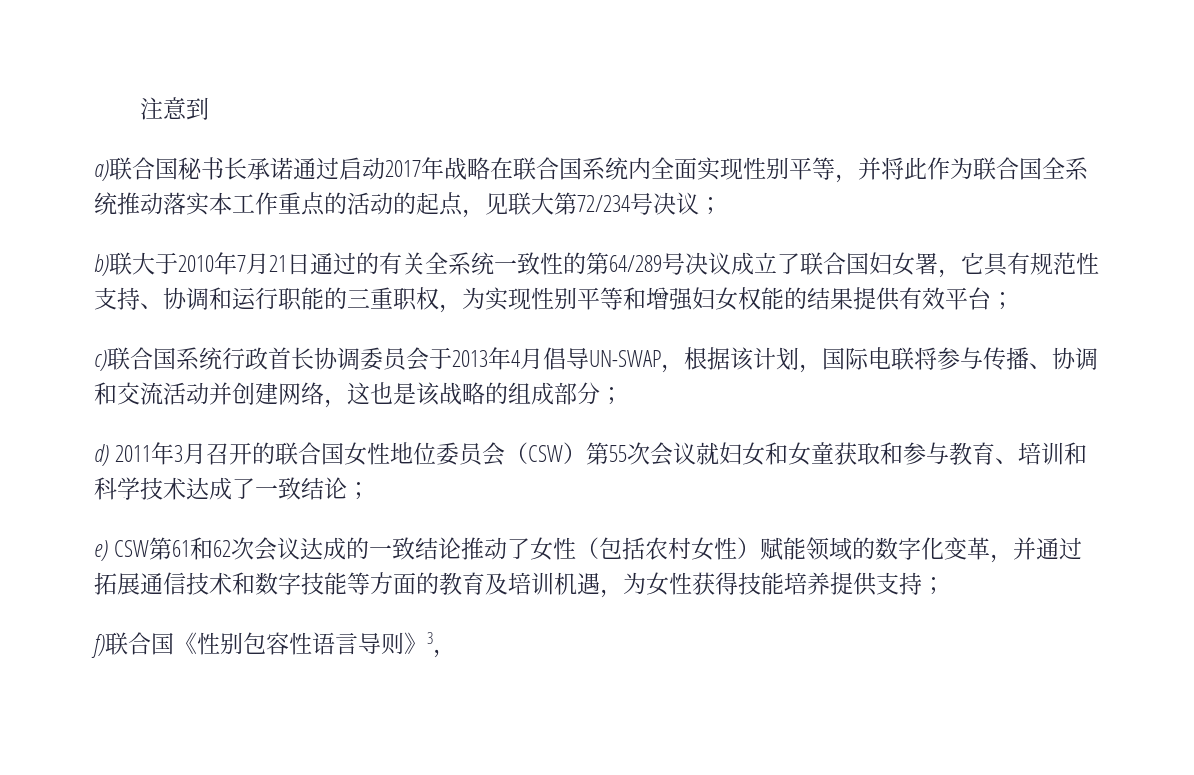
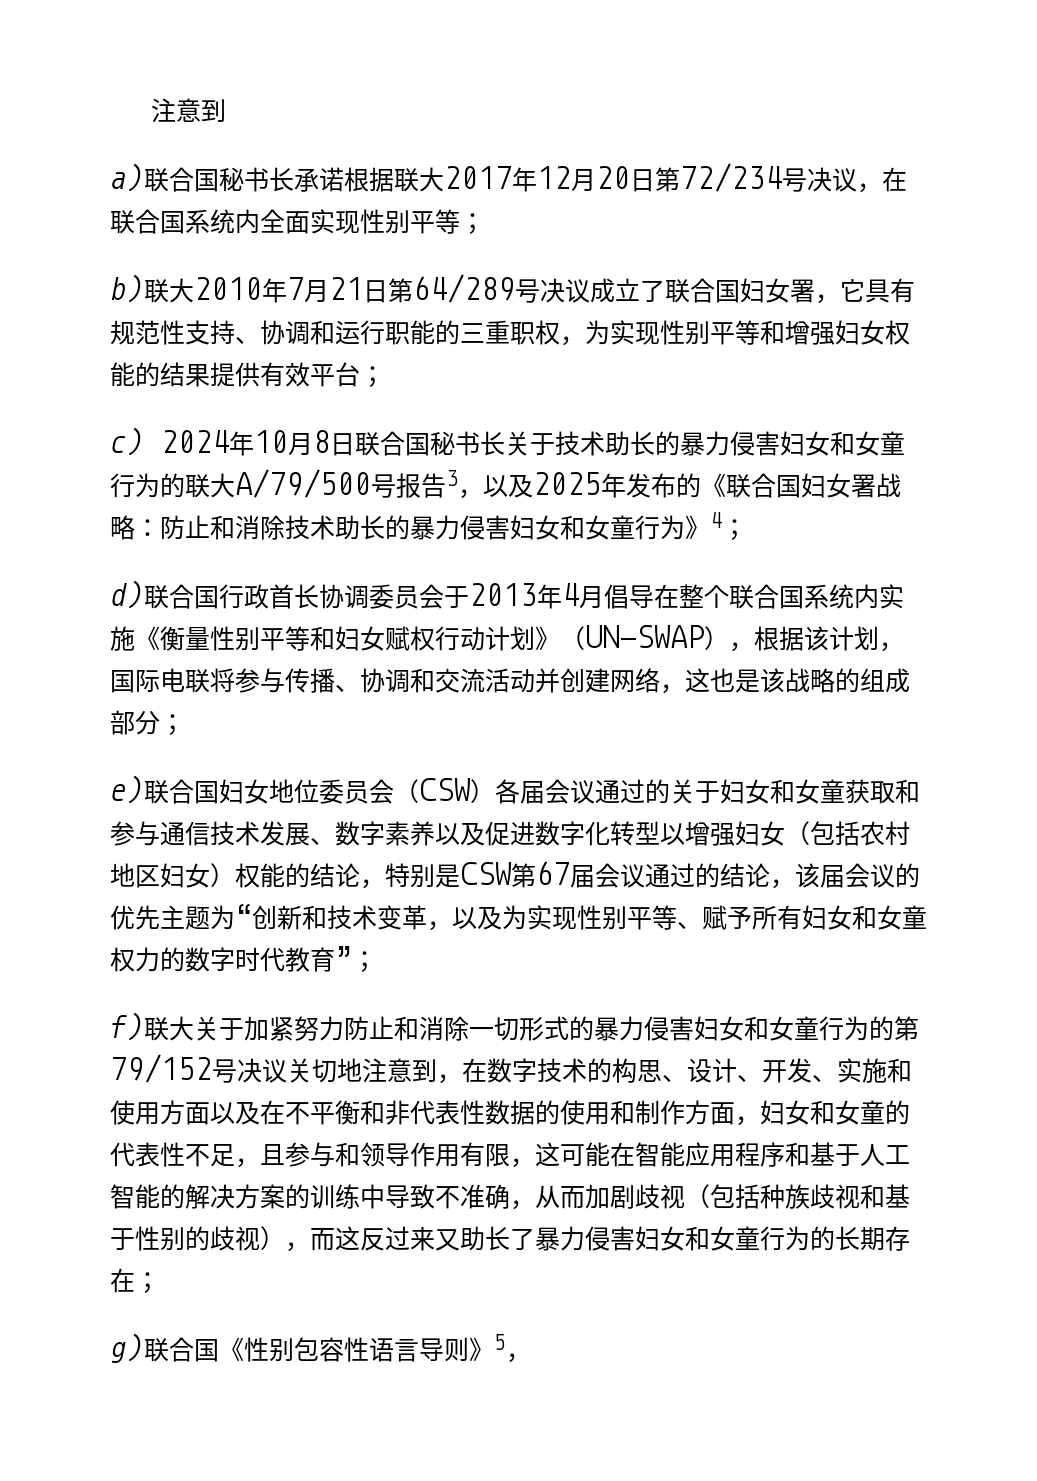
- a)联合国秘书长承诺通过启动2017年战略在联合国系统内全面实现性别平等，并将此作为联合国全系统推动落实本工作重点的活动的起点，见联大第72/234号决议；
+ a)联合国秘书长承诺根据联大2017年12月20日第72/234号决议，在联合国系统内全面实现性别平等；
- b)联大于2010年7月21日通过的有关全系统一致性的第64/289号决议成立了联合国妇女署，它具有规范性支持、协调和运行职能的三重职权，为实现性别平等和增强妇女权能的结果提供有效平台；
+ b)联大2010年7月21日第64/289号决议成立了联合国妇女署，它具有规范性支持、协调和运行职能的三重职权，为实现性别平等和增强妇女权能的结果提供有效平台；
- c)联合国系统行政首长协调委员会于2013年4月倡导UN-SWAP，根据该计划，国际电联将参与传播、协调和交流活动并创建网络，这也是该战略的组成部分；
+ c) 2024年10月8日联合国秘书长关于技术助长的暴力侵害妇女和女童行为的联大A/79/500号报告3，以及2025年发布的《联合国妇女署战略：防止和消除技术助长的暴力侵害妇女和女童行为》4；
+ d)联合国行政首长协调委员会于2013年4月倡导在整个联合国系统内实施《衡量性别平等和妇女赋权行动计划》（UN-SWAP），根据该计划，国际电联将参与传播、协调和交流活动并创建网络，这也是该战略的组成部分；
- d) 2011年3月召开的联合国女性地位委员会（CSW）第55次会议就妇女和女童获取和参与教育、培训和科学技术达成了一致结论；
- e) CSW第61和62次会议达成的一致结论推动了女性（包括农村女性）赋能领域的数字化变革，并通过拓展通信技术和数字技能等方面的教育及培训机遇，为女性获得技能培养提供支持；
- f)联合国《性别包容性语言导则》3，
+ e)联合国妇女地位委员会（CSW）各届会议通过的关于妇女和女童获取和参与通信技术发展、数字素养以及促进数字化转型以增强妇女（包括农村地区妇女）权能的结论，特别是CSW第67届会议通过的结论，该届会议的优先主题为“创新和技术变革，以及为实现性别平等、赋予所有妇女和女童权力的数字时代教育”；
+ f)联大关于加紧努力防止和消除一切形式的暴力侵害妇女和女童行为的第79/152号决议关切地注意到，在数字技术的构思、设计、开发、实施和使用方面以及在不平衡和非代表性数据的使用和制作方面，妇女和女童的代表性不足，且参与和领导作用有限，这可能在智能应用程序和基于人工智能的解决方案的训练中导致不准确，从而加剧歧视（包括种族歧视和基于性别的歧视），而这反过来又助长了暴力侵害妇女和女童行为的长期存在；
+ g)联合国《性别包容性语言导则》5，

